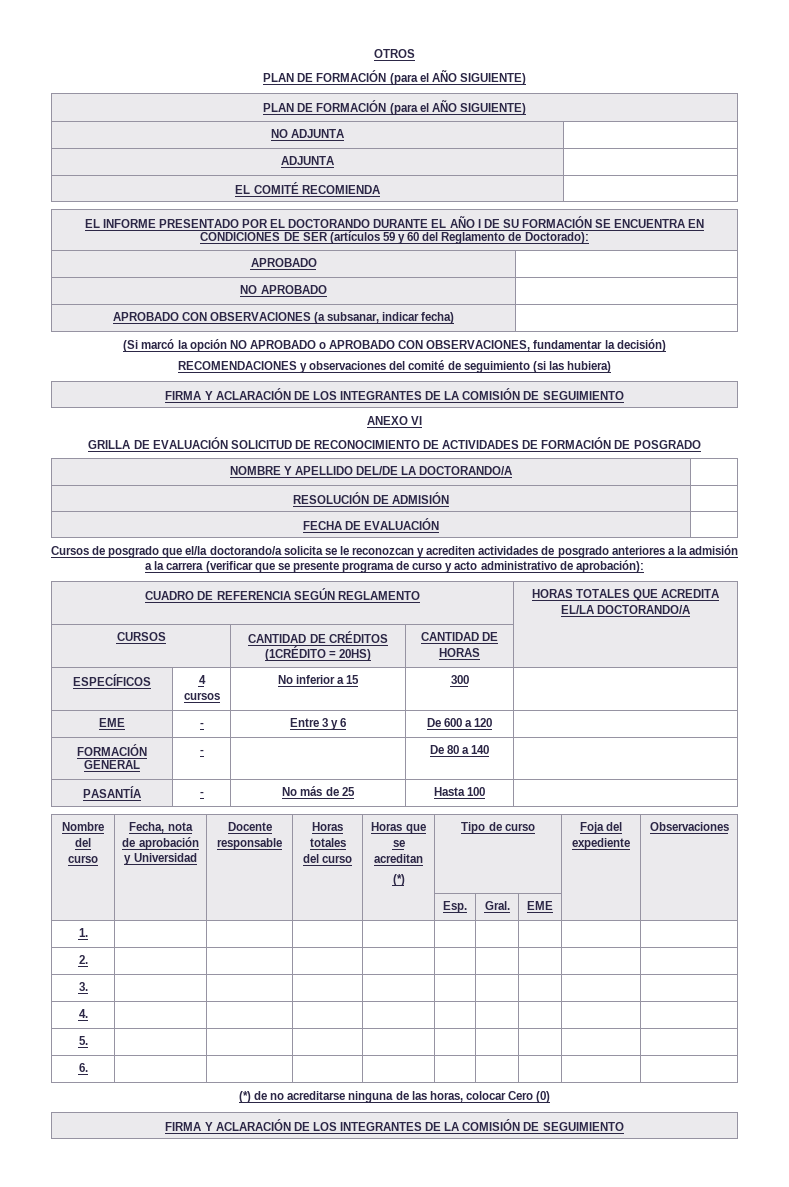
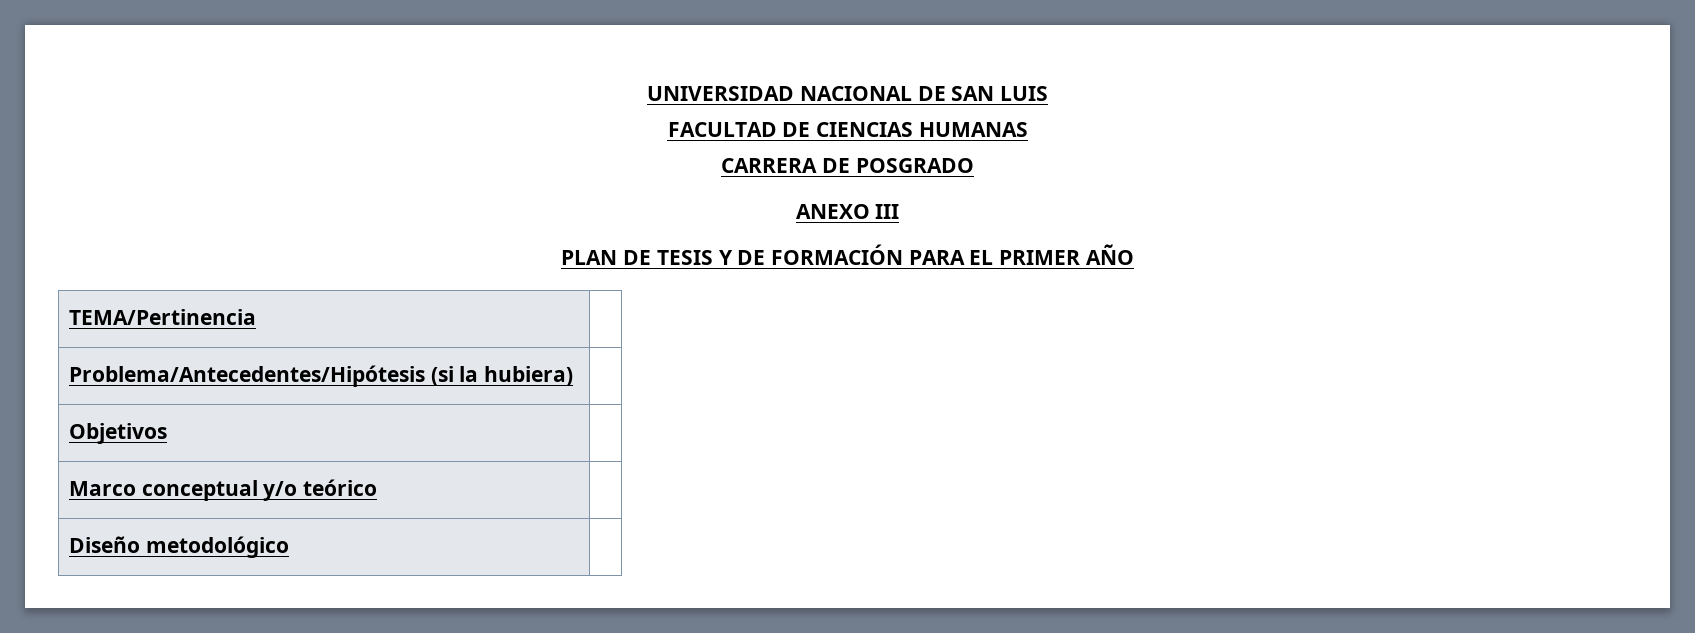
- OTROS
- PLAN DE FORMACIÓN (para el AÑO SIGUIENTE)
- PLAN DE FORMACIÓN (para el AÑO SIGUIENTE)
- NO ADJUNTA |
- ADJUNTA |
- EL COMITÉ RECOMIENDA |
- EL INFORME PRESENTADO POR EL DOCTORANDO DURANTE EL AÑO I DE SU FORMACIÓN SE ENCUENTRA EN CONDICIONES DE SER (artículos 59 y 60 del Reglamento de Doctorado):
- APROBADO |
- NO APROBADO |
- APROBADO CON OBSERVACIONES (a subsanar, indicar fecha) |
- (Si marcó la opción NO APROBADO o APROBADO CON OBSERVACIONES, fundamentar la decisión)
- RECOMENDACIONES y observaciones del comité de seguimiento (si las hubiera)
- FIRMA Y ACLARACIÓN DE LOS INTEGRANTES DE LA COMISIÓN DE SEGUIMIENTO
- ANEXO VI
- GRILLA DE EVALUACIÓN SOLICITUD DE RECONOCIMIENTO DE ACTIVIDADES DE FORMACIÓN DE POSGRADO
- NOMBRE Y APELLIDO DEL/DE LA DOCTORANDO/A |
- RESOLUCIÓN DE ADMISIÓN |
- FECHA DE EVALUACIÓN |
- Cursos de posgrado que el/la doctorando/a solicita se le reconozcan y acrediten actividades de posgrado anteriores a la admisión a la carrera (verificar que se presente programa de curso y acto administrativo de aprobación):
- CUADRO DE REFERENCIA SEGÚN REGLAMENTO | HORAS TOTALES QUE ACREDITA EL/LA DOCTORANDO/A
- CURSOS | CANTIDAD DE CRÉDITOS (1CRÉDITO = 20HS) | CANTIDAD DE HORAS |
- ESPECÍFICOS | 4 cursos | No inferior a 15 | 300 |
- EME | - | Entre 3 y 6 | De 600 a 120 |
- FORMACIÓN GENERAL | - | | De 80 a 140 |
- PASANTÍA | - | No más de 25 | Hasta 100 |
- Nombre del curso | Fecha, nota de aprobación y Universidad | Docente responsable | Horas totales del curso | Horas que se acreditan
- (*) | Tipo de curso | Foja del expediente | Observaciones
- | | | | | Esp. | Gral. | EME | |
- 1. | | | | | | | | |
- 2. | | | | | | | | |
- 3. | | | | | | | | |
- 4. | | | | | | | | |
- 5. | | | | | | | | |
- 6. | | | | | | | | |
- (*) de no acreditarse ninguna de las horas, colocar Cero (0)
- FIRMA Y ACLARACIÓN DE LOS INTEGRANTES DE LA COMISIÓN DE SEGUIMIENTO
+ UNIVERSIDAD NACIONAL DE SAN LUIS
+ FACULTAD DE CIENCIAS HUMANAS
+ CARRERA DE POSGRADO
+ ANEXO III
+ PLAN DE TESIS Y DE FORMACIÓN PARA EL PRIMER AÑO
+ TEMA/Pertinencia |
+ Problema/Antecedentes/Hipótesis (si la hubiera) |
+ Objetivos |
+ Marco conceptual y/o teórico |
+ Diseño metodológico |

